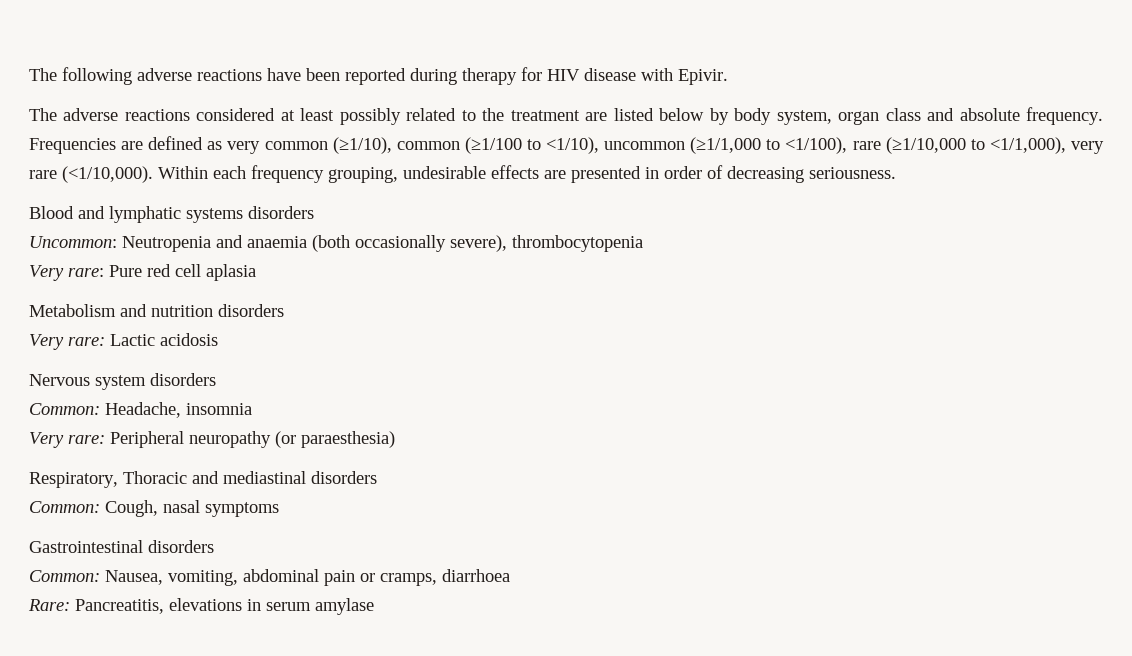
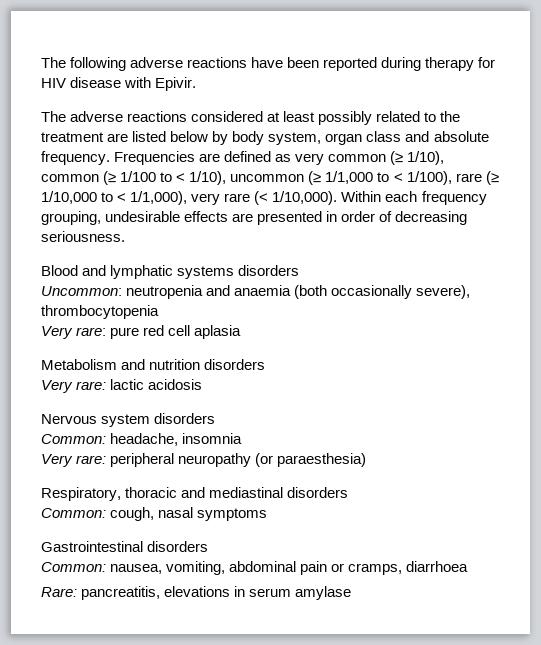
- Frequencies are defined as very common (≥1/10), common (≥1/100 to <1/10), uncommon (≥1/1,000 to <1/100), rare (≥1/10,000 to <1/1,000), very rare (<1/10,000).
+ Frequencies are defined as very common (≥ 1/10), common (≥ 1/100 to < 1/10), uncommon (≥ 1/1,000 to < 1/100), rare (≥ 1/10,000 to < 1/1,000), very rare (< 1/10,000).
- Uncommon: Neutropenia and anaemia (both occasionally severe), thrombocytopenia
+ Uncommon: neutropenia and anaemia (both occasionally severe), thrombocytopenia
- Very rare: Pure red cell aplasia
+ Very rare: pure red cell aplasia
- Very rare: Lactic acidosis
+ Very rare: lactic acidosis
- Common: Headache, insomnia
+ Common: headache, insomnia
- Very rare: Peripheral neuropathy (or paraesthesia)
+ Very rare: peripheral neuropathy (or paraesthesia)
- Respiratory, Thoracic and mediastinal disorders
+ Respiratory, thoracic and mediastinal disorders
- Common: Cough, nasal symptoms
+ Common: cough, nasal symptoms
- Common: Nausea, vomiting, abdominal pain or cramps, diarrhoea
+ Common: nausea, vomiting, abdominal pain or cramps, diarrhoea
- Rare: Pancreatitis, elevations in serum amylase
+ Rare: pancreatitis, elevations in serum amylase

